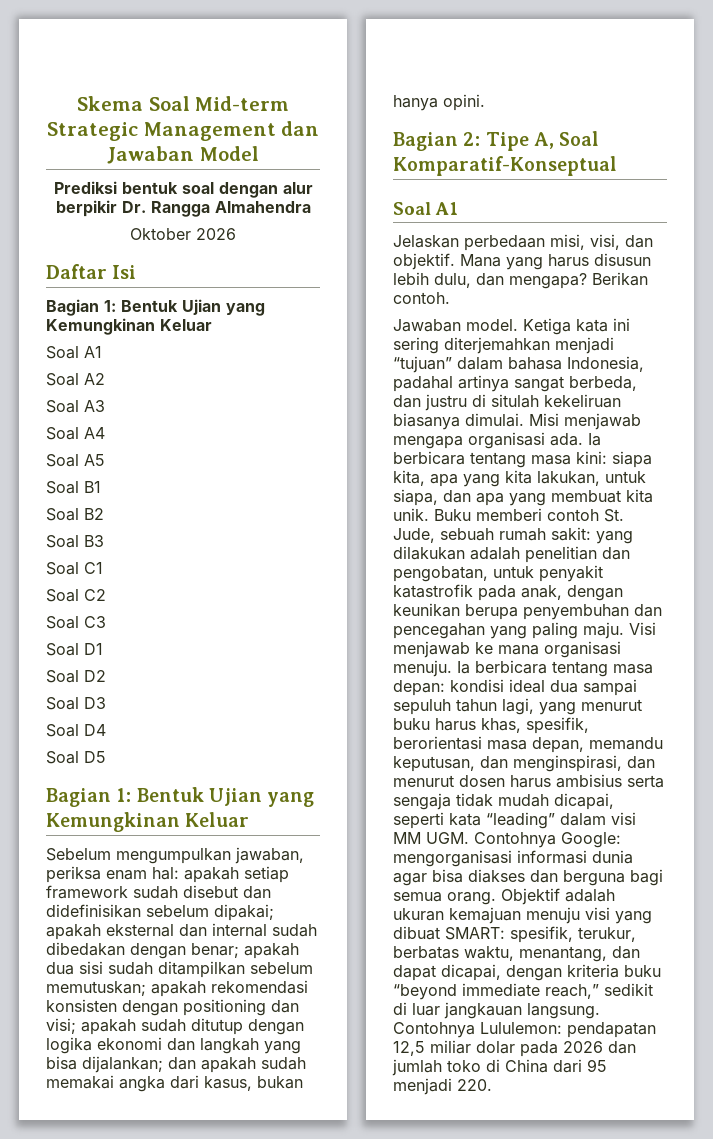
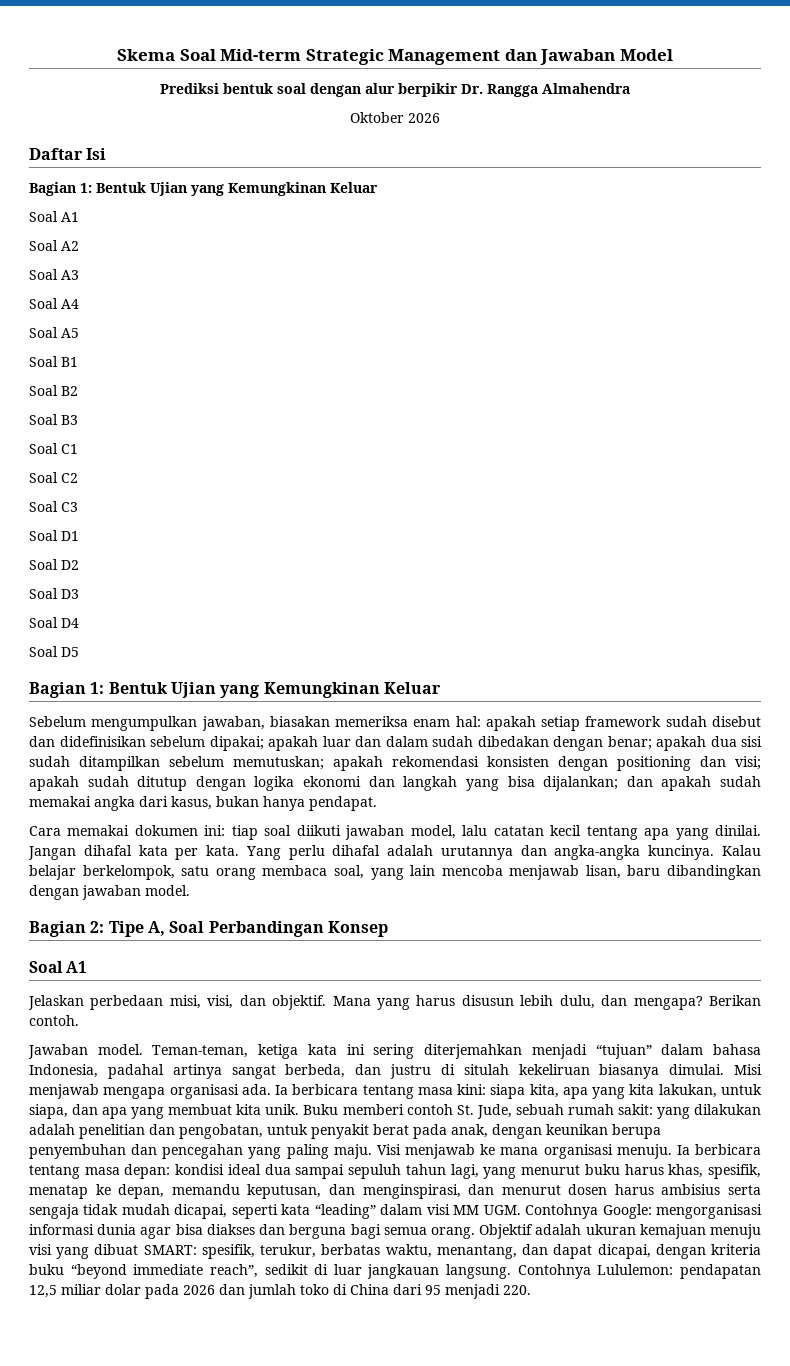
- Sebelum mengumpulkan jawaban, periksa enam hal: apakah setiap framework sudah disebut dan didefinisikan sebelum dipakai; apakah eksternal dan internal sudah dibedakan dengan benar; apakah dua sisi sudah ditampilkan sebelum memutuskan; apakah rekomendasi konsisten dengan positioning dan visi; apakah sudah ditutup dengan logika ekonomi dan langkah yang bisa dijalankan; dan apakah sudah memakai angka dari kasus, bukan hanya opini.
+ Sebelum mengumpulkan jawaban, biasakan memeriksa enam hal: apakah setiap framework sudah disebut dan didefinisikan sebelum dipakai; apakah luar dan dalam sudah dibedakan dengan benar; apakah dua sisi sudah ditampilkan sebelum memutuskan; apakah rekomendasi konsisten dengan positioning dan visi; apakah sudah ditutup dengan logika ekonomi dan langkah yang bisa dijalankan; dan apakah sudah memakai angka dari kasus, bukan hanya pendapat.
+ Cara memakai dokumen ini: tiap soal diikuti jawaban model, lalu catatan kecil tentang apa yang dinilai. Jangan dihafal kata per kata. Yang perlu dihafal adalah urutannya dan angka-angka kuncinya. Kalau belajar berkelompok, satu orang membaca soal, yang lain mencoba menjawab lisan, baru dibandingkan dengan jawaban model.
- Bagian 2: Tipe A, Soal Komparatif-Konseptual
+ Bagian 2: Tipe A, Soal Perbandingan Konsep
- Ketiga kata ini sering diterjemahkan menjadi “tujuan” dalam bahasa Indonesia, padahal artinya sangat berbeda, dan justru di situlah kekeliruan biasanya dimulai.
+ Teman-teman, ketiga kata ini sering diterjemahkan menjadi “tujuan” dalam bahasa Indonesia, padahal artinya sangat berbeda, dan justru di situlah kekeliruan biasanya dimulai.
- Buku memberi contoh St. Jude, sebuah rumah sakit: yang dilakukan adalah penelitian dan pengobatan, untuk penyakit katastrofik pada anak, dengan keunikan berupa penyembuhan dan pencegahan yang paling maju.
+ Buku memberi contoh St. Jude, sebuah rumah sakit: yang dilakukan adalah penelitian dan pengobatan, untuk penyakit berat pada anak, dengan keunikan berupa penyembuhan dan pencegahan yang paling maju.
- Ia berbicara tentang masa depan: kondisi ideal dua sampai sepuluh tahun lagi, yang menurut buku harus khas, spesifik, berorientasi masa depan, memandu keputusan, dan menginspirasi, dan menurut dosen harus ambisius serta sengaja tidak mudah dicapai, seperti kata “leading” dalam visi MM UGM. Contohnya Google: mengorganisasi informasi dunia agar bisa diakses dan berguna bagi semua orang.
+ Ia berbicara tentang masa depan: kondisi ideal dua sampai sepuluh tahun lagi, yang menurut buku harus khas, spesifik, menatap ke depan, memandu keputusan, dan menginspirasi, dan menurut dosen harus ambisius serta sengaja tidak mudah dicapai, seperti kata “leading” dalam visi MM UGM. Contohnya Google: mengorganisasi informasi dunia agar bisa diakses dan berguna bagi semua orang.
- Objektif adalah ukuran kemajuan menuju visi yang dibuat SMART: spesifik, terukur, berbatas waktu, menantang, dan dapat dicapai, dengan kriteria buku “beyond immediate reach,” sedikit di luar jangkauan langsung.
+ Objektif adalah ukuran kemajuan menuju visi yang dibuat SMART: spesifik, terukur, berbatas waktu, menantang, dan dapat dicapai, dengan kriteria buku “beyond immediate reach”, sedikit di luar jangkauan langsung.

